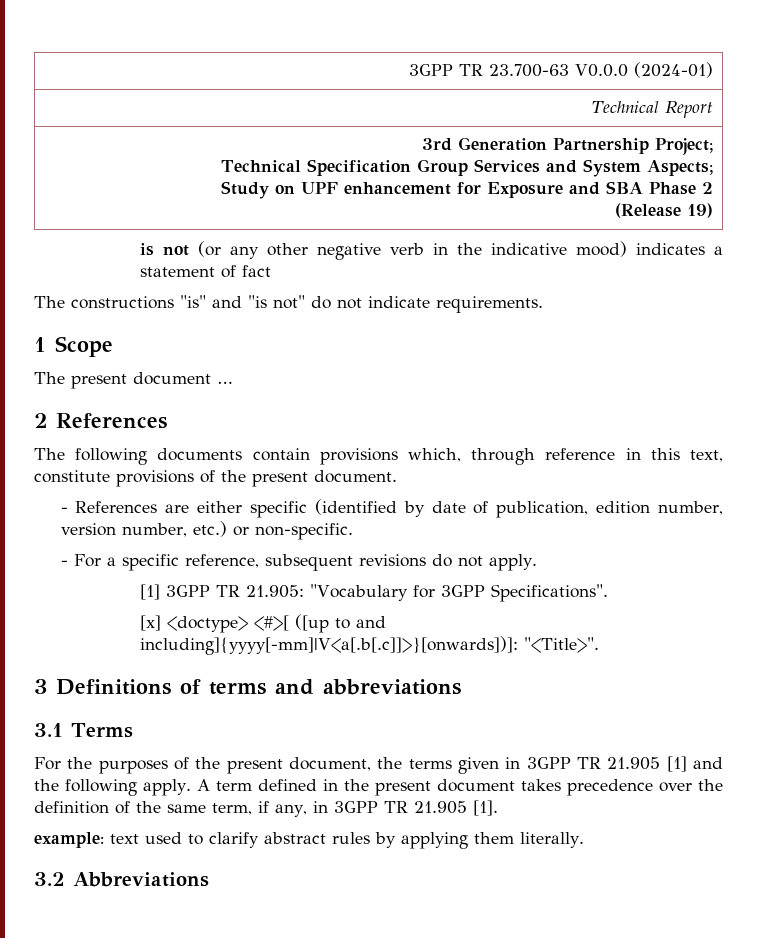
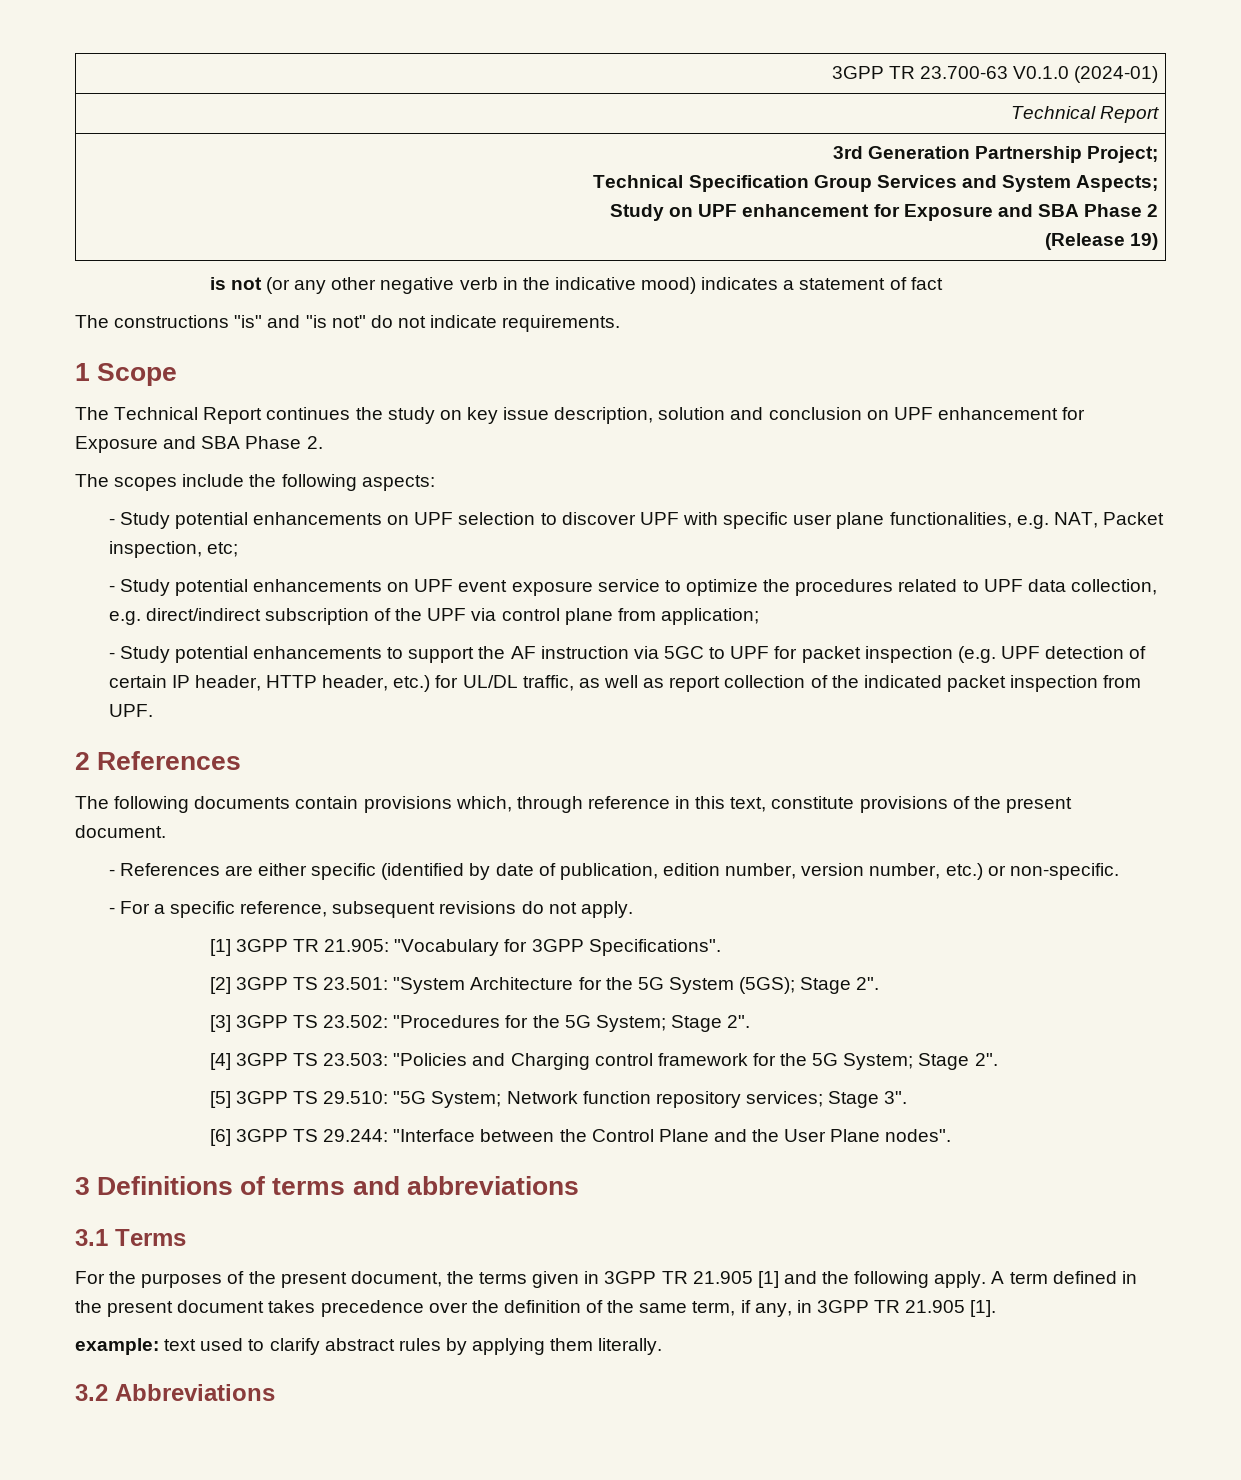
- 3GPP TR 23.700-63 V0.0.0 (2024-01)
+ 3GPP TR 23.700-63 V0.1.0 (2024-01)
- The present document …
+ The Technical Report continues the study on key issue description, solution and conclusion on UPF enhancement for Exposure and SBA Phase 2.
+ The scopes include the following aspects:
+ - Study potential enhancements on UPF selection to discover UPF with specific user plane functionalities, e.g. NAT, Packet inspection, etc;
+ - Study potential enhancements on UPF event exposure service to optimize the procedures related to UPF data collection, e.g. direct/indirect subscription of the UPF via control plane from application;
+ - Study potential enhancements to support the AF instruction via 5GC to UPF for packet inspection (e.g. UPF detection of certain IP header, HTTP header, etc.) for UL/DL traffic, as well as report collection of the indicated packet inspection from UPF.
- [x] <doctype> <#>[ ([up to and including]{yyyy[-mm]|V<a[.b[.c]]>}[onwards])]: "<Title>".
+ [2] 3GPP TS 23.501: "System Architecture for the 5G System (5GS); Stage 2".
+ [3] 3GPP TS 23.502: "Procedures for the 5G System; Stage 2".
+ [4] 3GPP TS 23.503: "Policies and Charging control framework for the 5G System; Stage 2".
+ [5] 3GPP TS 29.510: "5G System; Network function repository services; Stage 3".
+ [6] 3GPP TS 29.244: "Interface between the Control Plane and the User Plane nodes".

